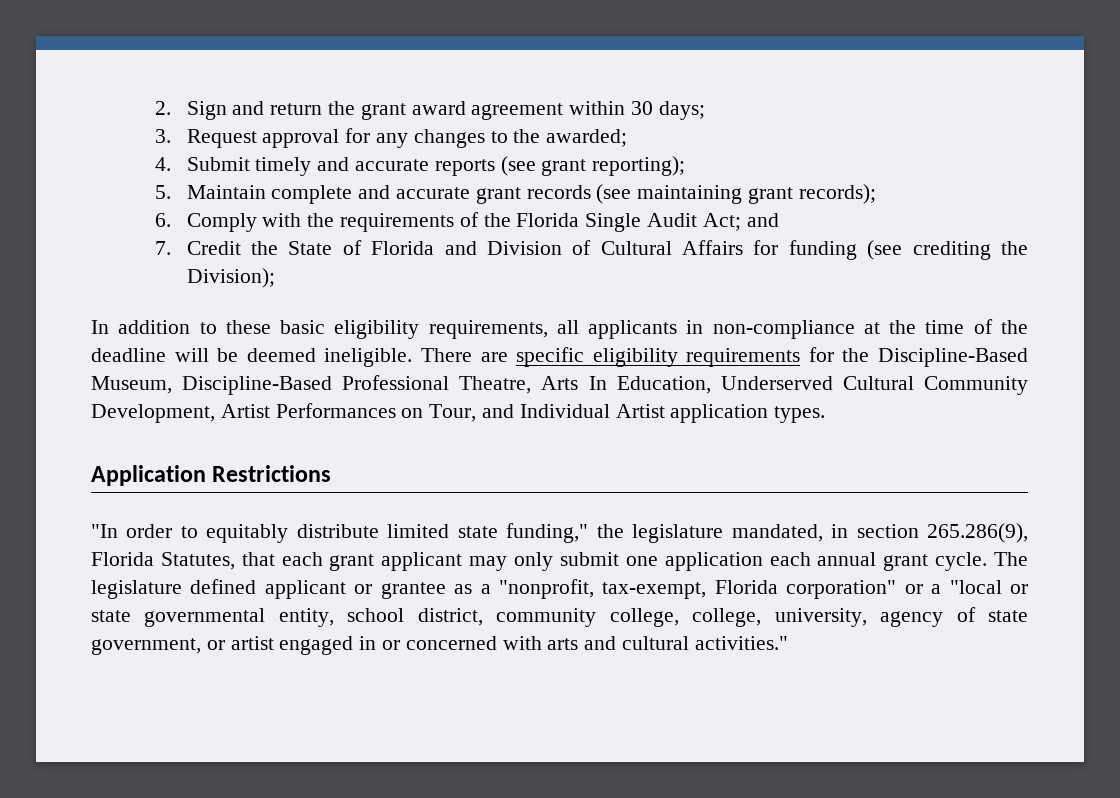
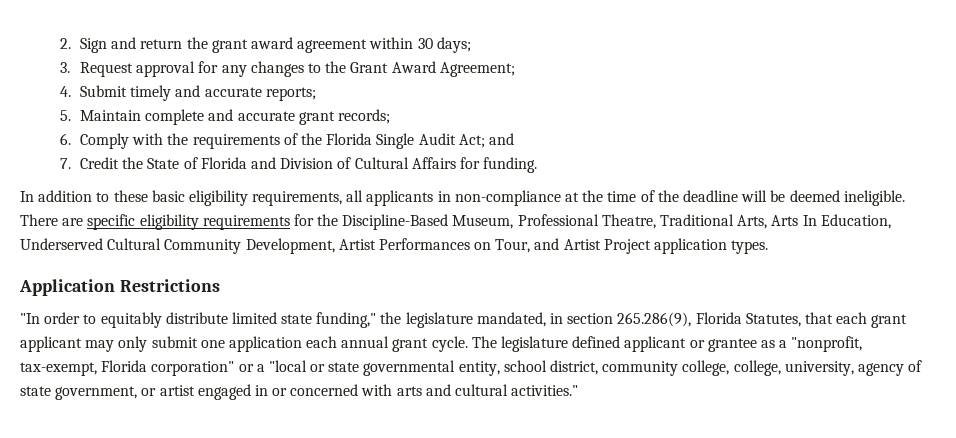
- 3. Request approval for any changes to the awarded;
+ 3. Request approval for any changes to the Grant Award Agreement;
- 4. Submit timely and accurate reports (see grant reporting);
+ 4. Submit timely and accurate reports;
- 5. Maintain complete and accurate grant records (see maintaining grant records);
+ 5. Maintain complete and accurate grant records;
- 7. Credit the State of Florida and Division of Cultural Affairs for funding (see crediting the Division);
+ 7. Credit the State of Florida and Division of Cultural Affairs for funding.
- There are specific eligibility requirements for the Discipline-Based Museum, Discipline-Based Professional Theatre, Arts In Education, Underserved Cultural Community Development, Artist Performances on Tour, and Individual Artist application types.
+ There are specific eligibility requirements for the Discipline-Based Museum, Professional Theatre, Traditional Arts, Arts In Education, Underserved Cultural Community Development, Artist Performances on Tour, and Artist Project application types.

